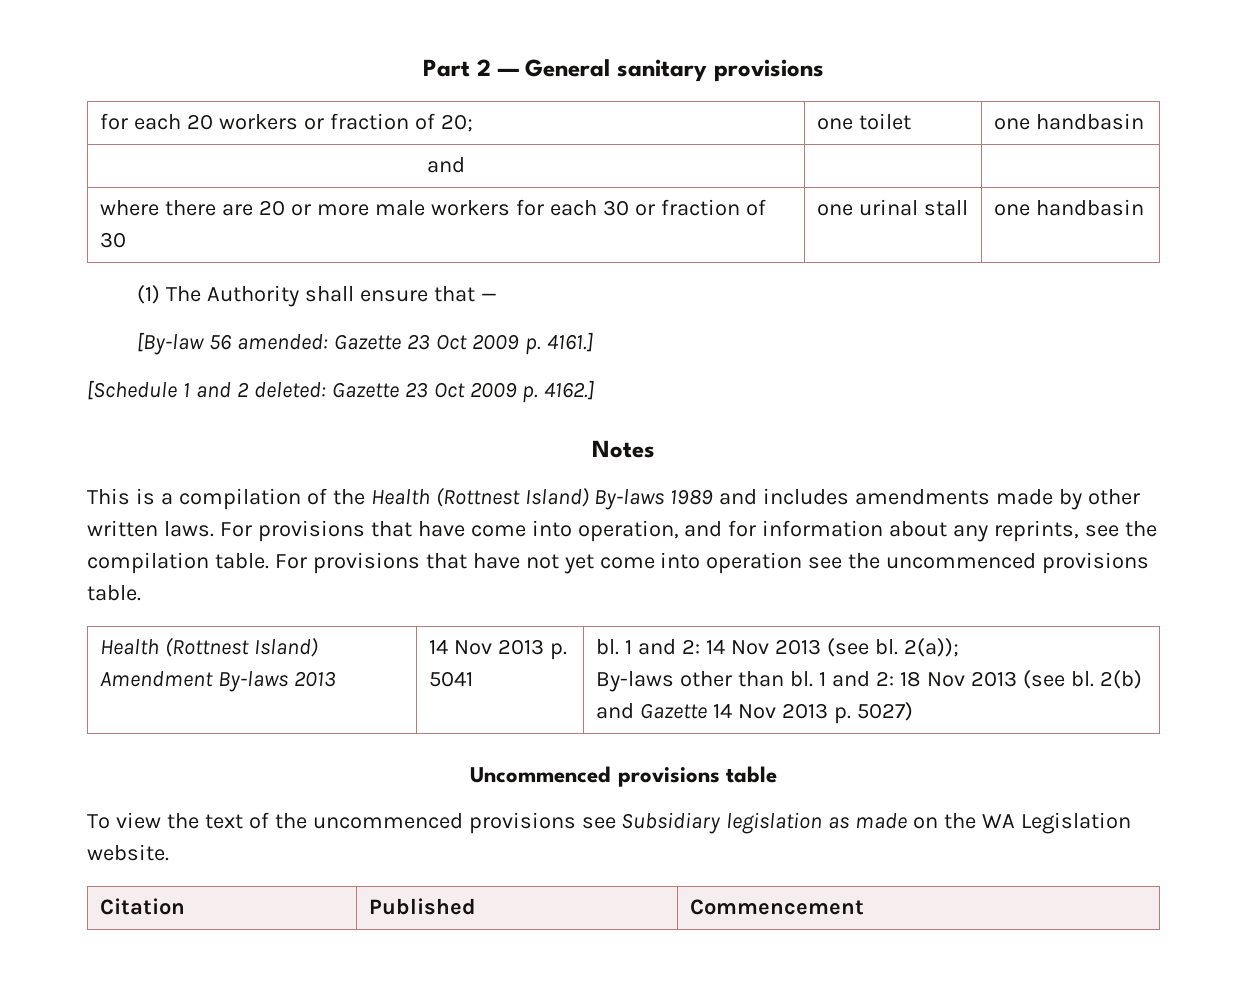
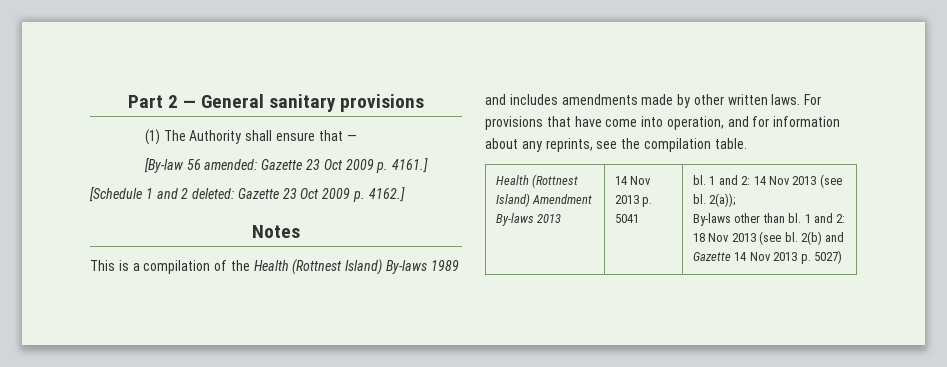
- for each 20 workers or fraction of 20; | one toilet | one handbasin
- and | |
- where there are 20 or more male workers for each 30 or fraction of 30 | one urinal stall | one handbasin
- For provisions that have not yet come into operation see the uncommenced provisions table.
- Uncommenced provisions table
- To view the text of the uncommenced provisions see Subsidiary legislation as made on the WA Legislation website.
- Citation | Published | Commencement

